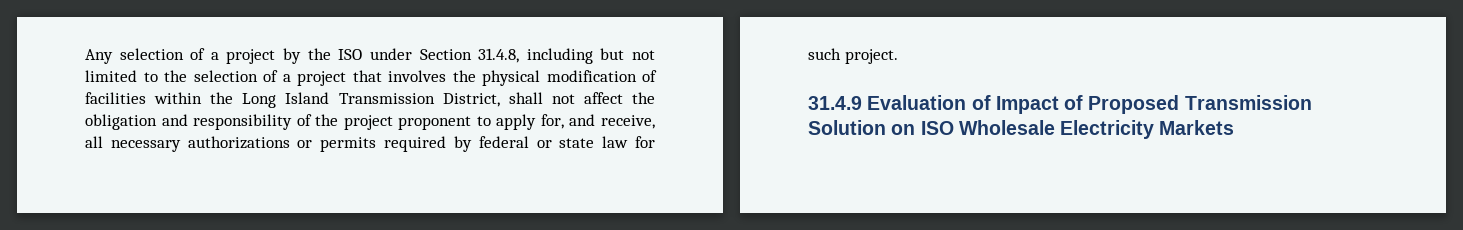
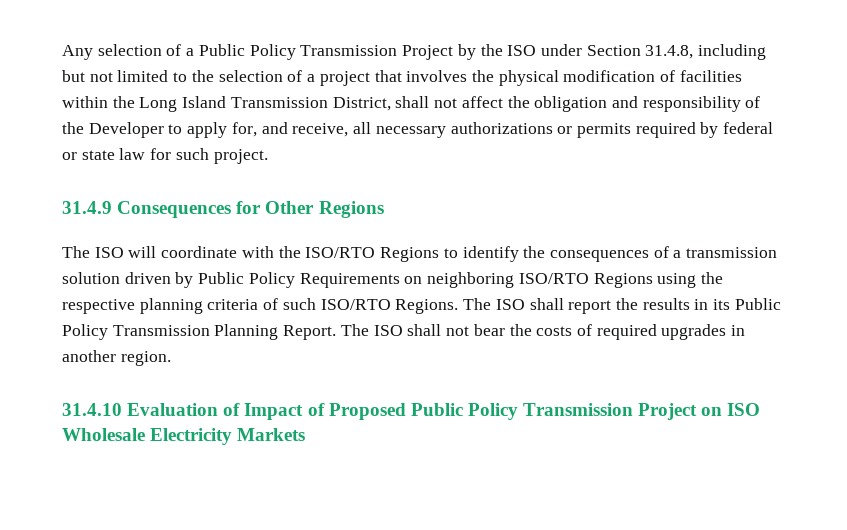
- Any selection of a project by the ISO under Section 31.4.8, including but not limited to the selection of a project that involves the physical modification of facilities within the Long Island Transmission District, shall not affect the obligation and responsibility of the project proponent to apply for, and receive, all necessary authorizations or permits required by federal or state law for such project.
+ Any selection of a Public Policy Transmission Project by the ISO under Section 31.4.8, including but not limited to the selection of a project that involves the physical modification of facilities within the Long Island Transmission District, shall not affect the obligation and responsibility of the Developer to apply for, and receive, all necessary authorizations or permits required by federal or state law for such project.
- 31.4.9 Evaluation of Impact of Proposed Transmission Solution on ISO Wholesale Electricity Markets
+ 31.4.9 Consequences for Other Regions
+ The ISO will coordinate with the ISO/RTO Regions to identify the consequences of a transmission solution driven by Public Policy Requirements on neighboring ISO/RTO Regions using the respective planning criteria of such ISO/RTO Regions. The ISO shall report the results in its Public Policy Transmission Planning Report. The ISO shall not bear the costs of required upgrades in another region.
+ 31.4.10 Evaluation of Impact of Proposed Public Policy Transmission Project on ISO Wholesale Electricity Markets

